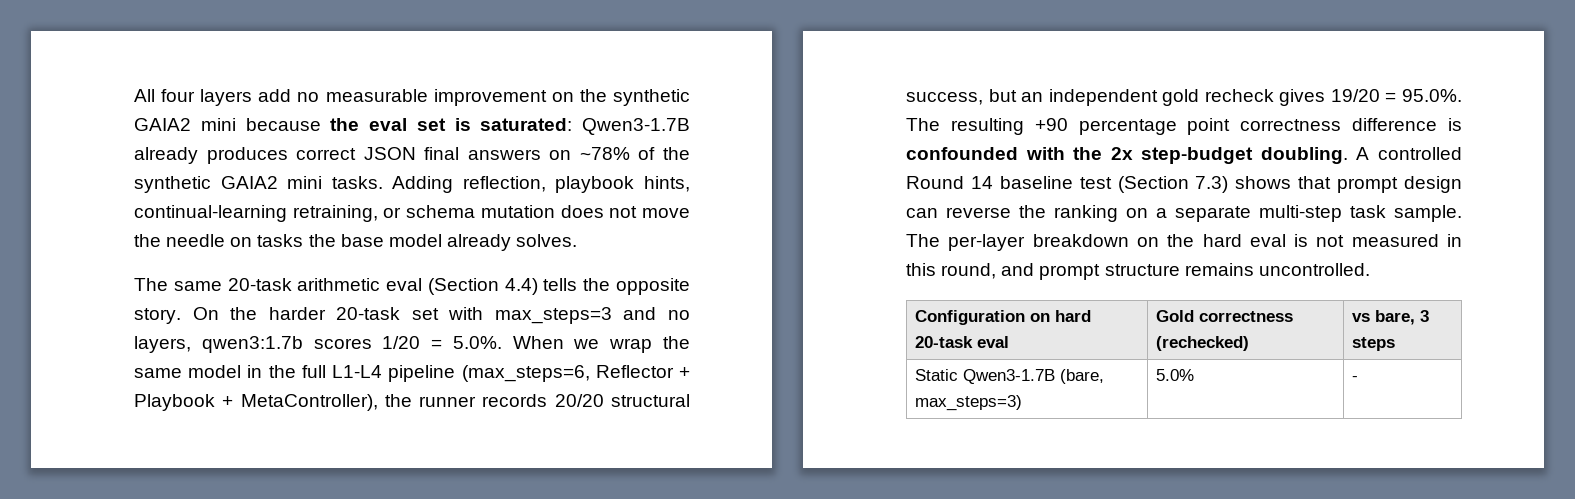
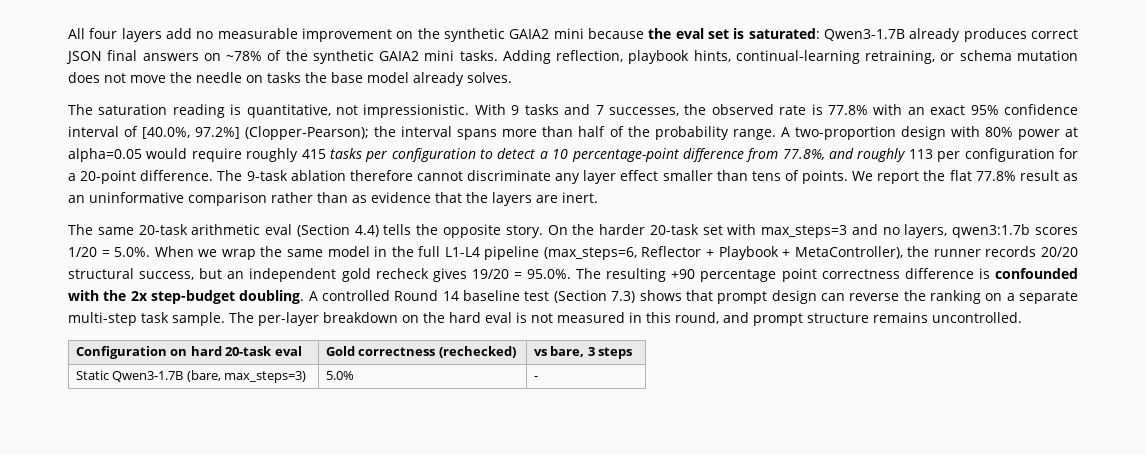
+ The saturation reading is quantitative, not impressionistic. With 9 tasks and 7 successes, the observed rate is 77.8% with an exact 95% confidence interval of [40.0%, 97.2%] (Clopper-Pearson); the interval spans more than half of the probability range. A two-proportion design with 80% power at alpha=0.05 would require roughly 415 tasks per configuration to detect a 10 percentage-point difference from 77.8%, and roughly 113 per configuration for a 20-point difference. The 9-task ablation therefore cannot discriminate any layer effect smaller than tens of points. We report the flat 77.8% result as an uninformative comparison rather than as evidence that the layers are inert.

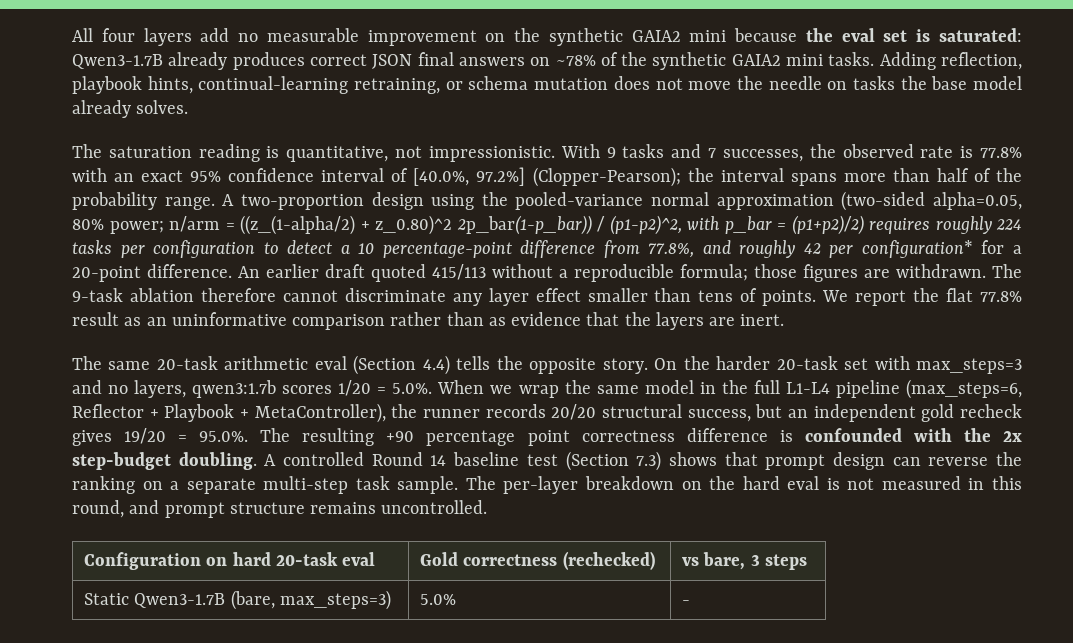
- A two-proportion design with 80% power at alpha=0.05 would require roughly 415 tasks per configuration to detect a 10 percentage-point difference from 77.8%, and roughly 113 per configuration for a 20-point difference.
+ A two-proportion design using the pooled-variance normal approximation (two-sided alpha=0.05, 80% power; n/arm = ((z_(1-alpha/2) + z_0.80)^2 2p_bar(1-p_bar)) / (p1-p2)^2, with p_bar = (p1+p2)/2) requires roughly 224 tasks per configuration to detect a 10 percentage-point difference from 77.8%, and roughly 42 per configuration* for a 20-point difference.
+ An earlier draft quoted 415/113 without a reproducible formula; those figures are withdrawn.

